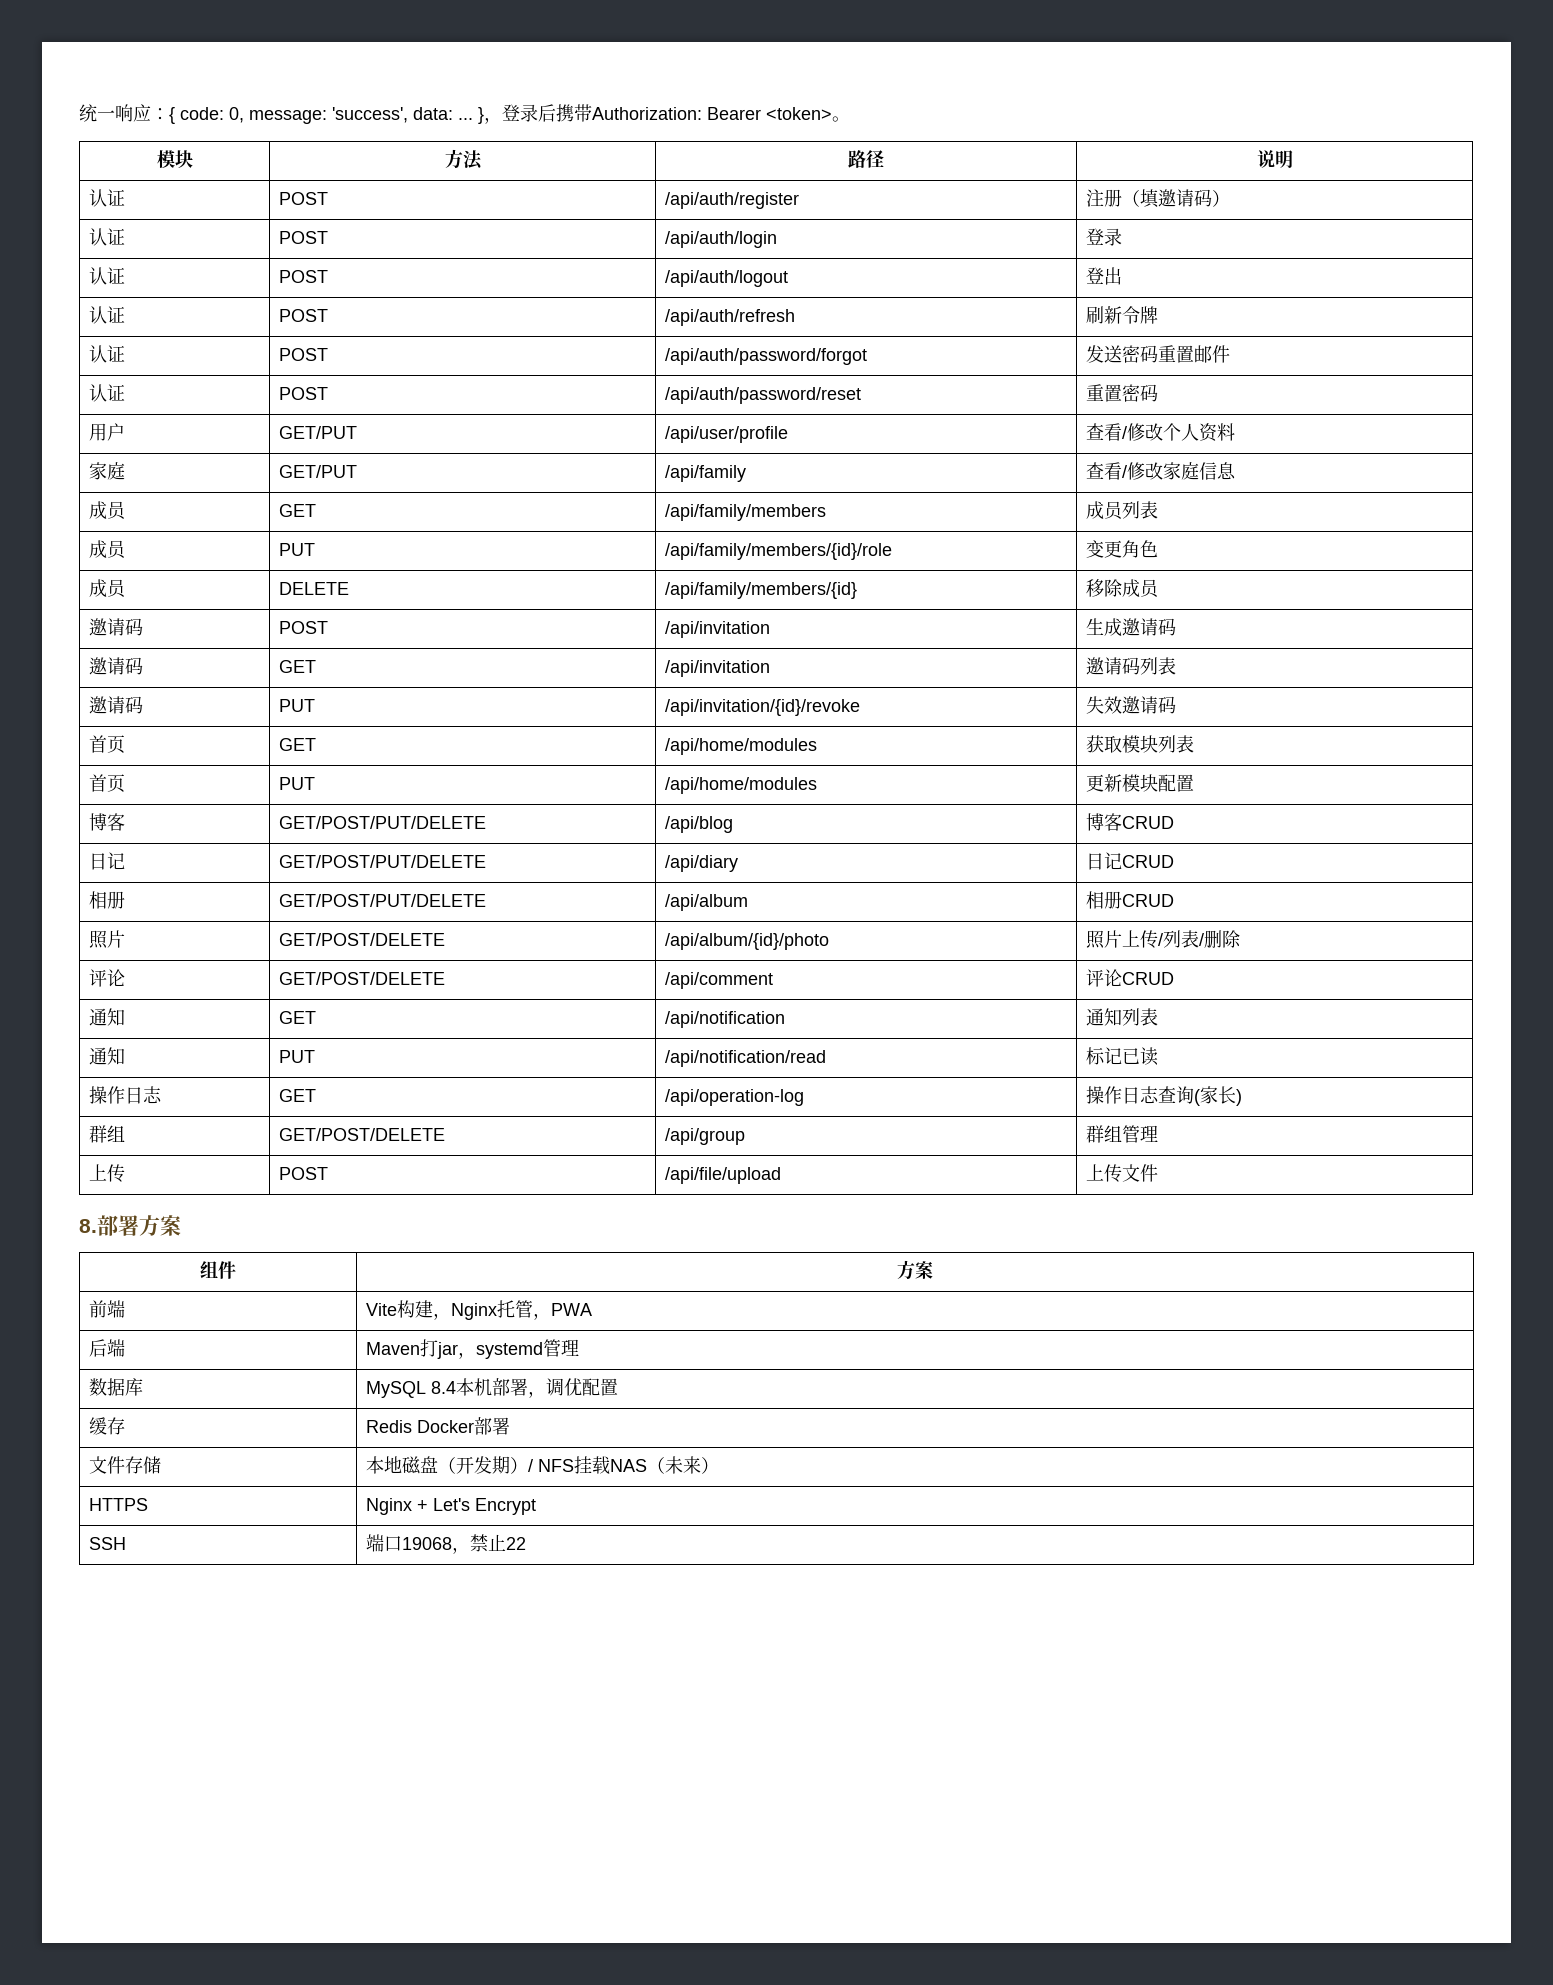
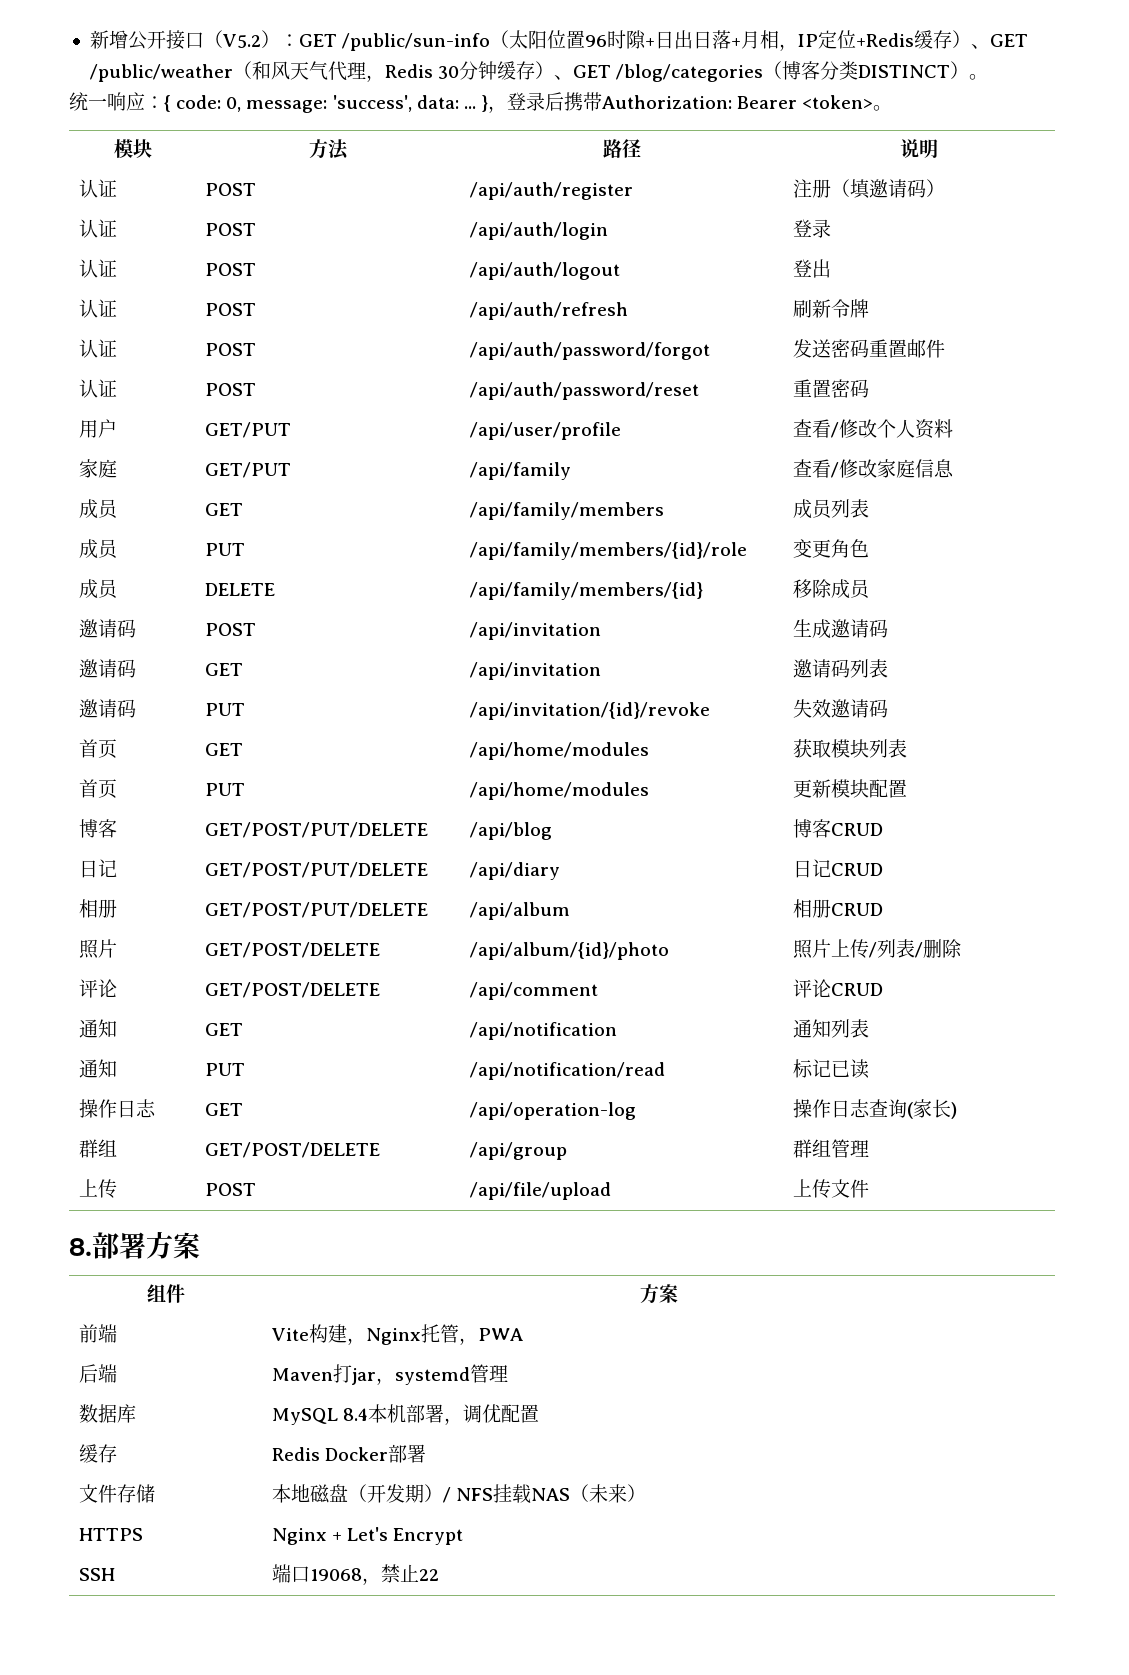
+ 新增公开接口（V5.2）：GET /public/sun-info（太阳位置96时隙+日出日落+月相，IP定位+Redis缓存）、GET /public/weather（和风天气代理，Redis 30分钟缓存）、GET /blog/categories（博客分类DISTINCT）。

